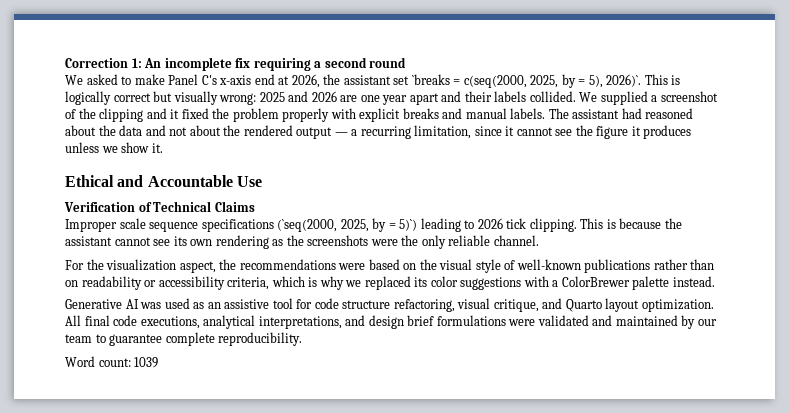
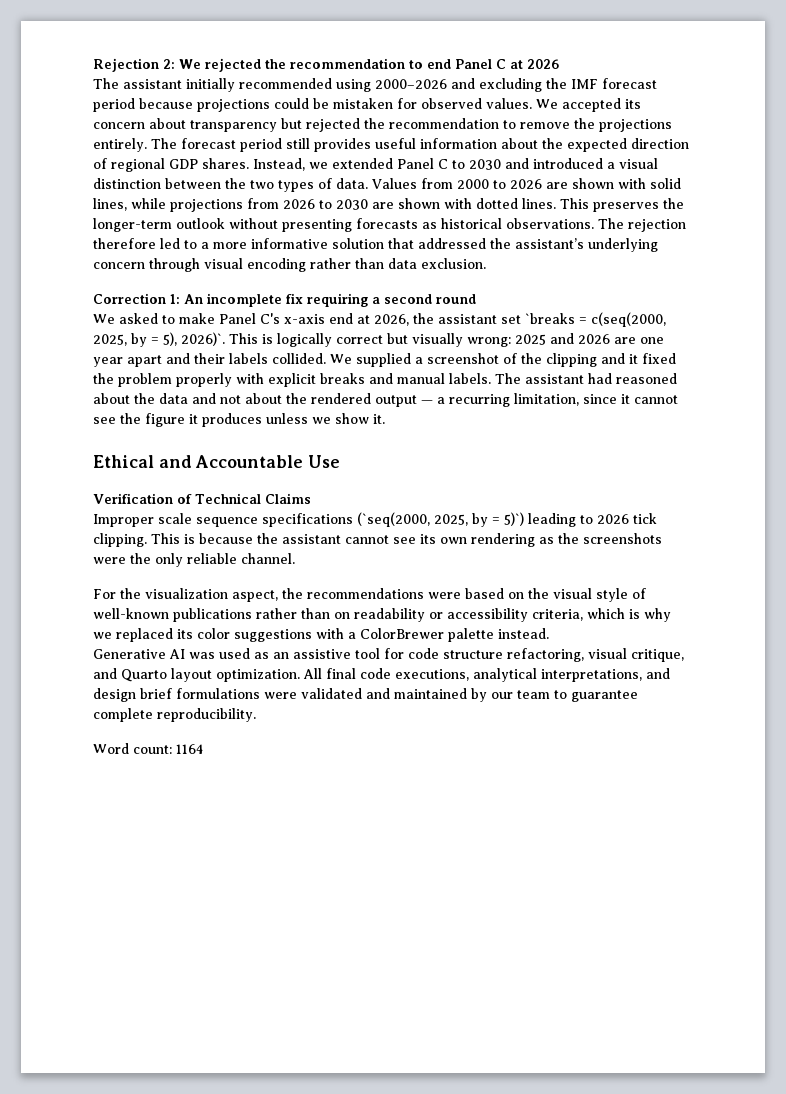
+ Rejection 2: We rejected the recommendation to end Panel C at 2026
+ The assistant initially recommended using 2000–2026 and excluding the IMF forecast period because projections could be mistaken for observed values. We accepted its concern about transparency but rejected the recommendation to remove the projections entirely. The forecast period still provides useful information about the expected direction of regional GDP shares. Instead, we extended Panel C to 2030 and introduced a visual distinction between the two types of data. Values from 2000 to 2026 are shown with solid lines, while projections from 2026 to 2030 are shown with dotted lines. This preserves the longer-term outlook without presenting forecasts as historical observations. The rejection therefore led to a more informative solution that addressed the assistant’s underlying concern through visual encoding rather than data exclusion.
- Word count: 1039
+ Word count: 1164

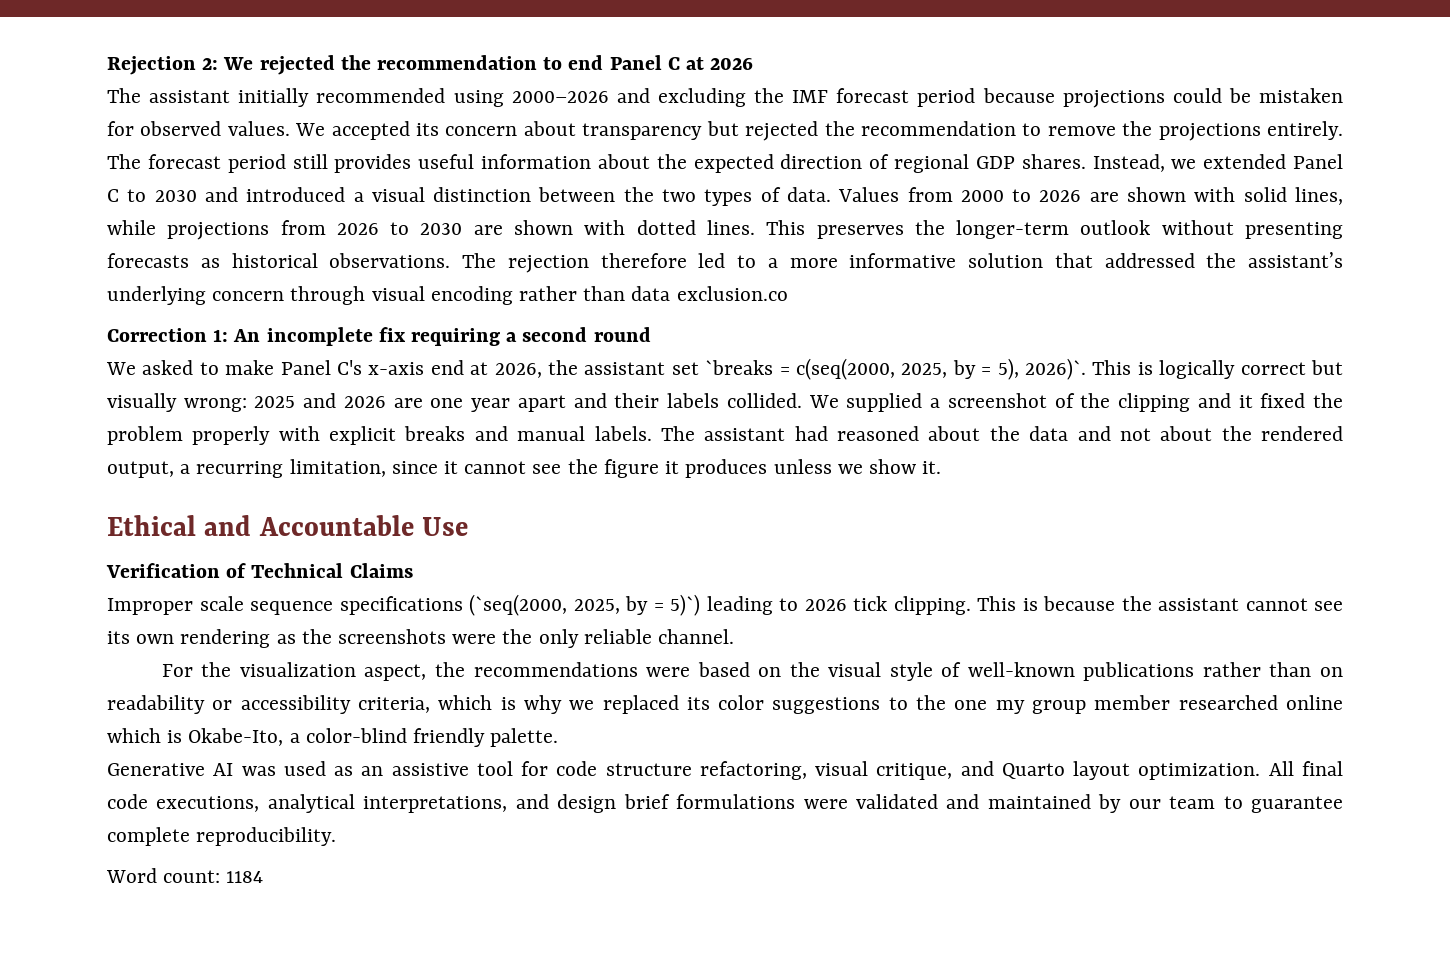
- The rejection therefore led to a more informative solution that addressed the assistant’s underlying concern through visual encoding rather than data exclusion.
+ The rejection therefore led to a more informative solution that addressed the assistant’s underlying concern through visual encoding rather than data exclusion.co
- The assistant had reasoned about the data and not about the rendered output — a recurring limitation, since it cannot see the figure it produces unless we show it.
+ The assistant had reasoned about the data and not about the rendered output, a recurring limitation, since it cannot see the figure it produces unless we show it.
- For the visualization aspect, the recommendations were based on the visual style of well-known publications rather than on readability or accessibility criteria, which is why we replaced its color suggestions with a ColorBrewer palette instead.
+ For the visualization aspect, the recommendations were based on the visual style of well-known publications rather than on readability or accessibility criteria, which is why we replaced its color suggestions to the one my group member researched online which is Okabe-Ito, a color-blind friendly palette.
- Word count: 1164
+ Word count: 1184

